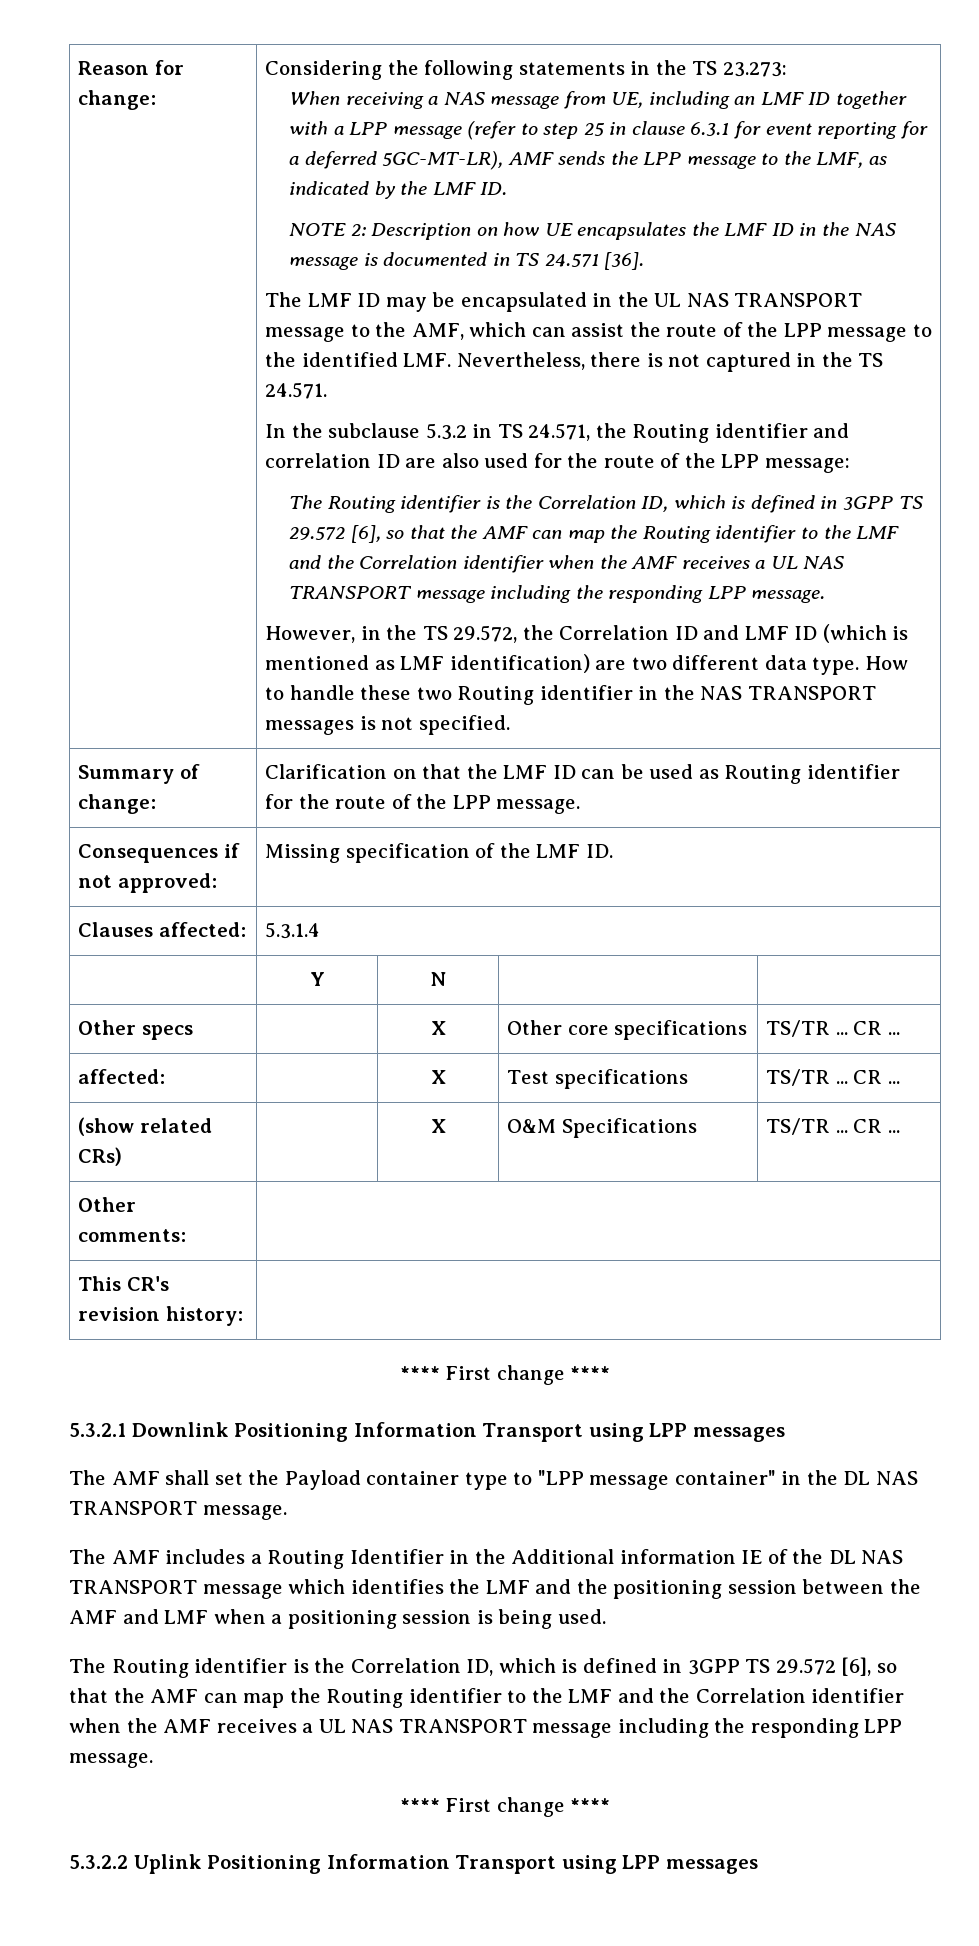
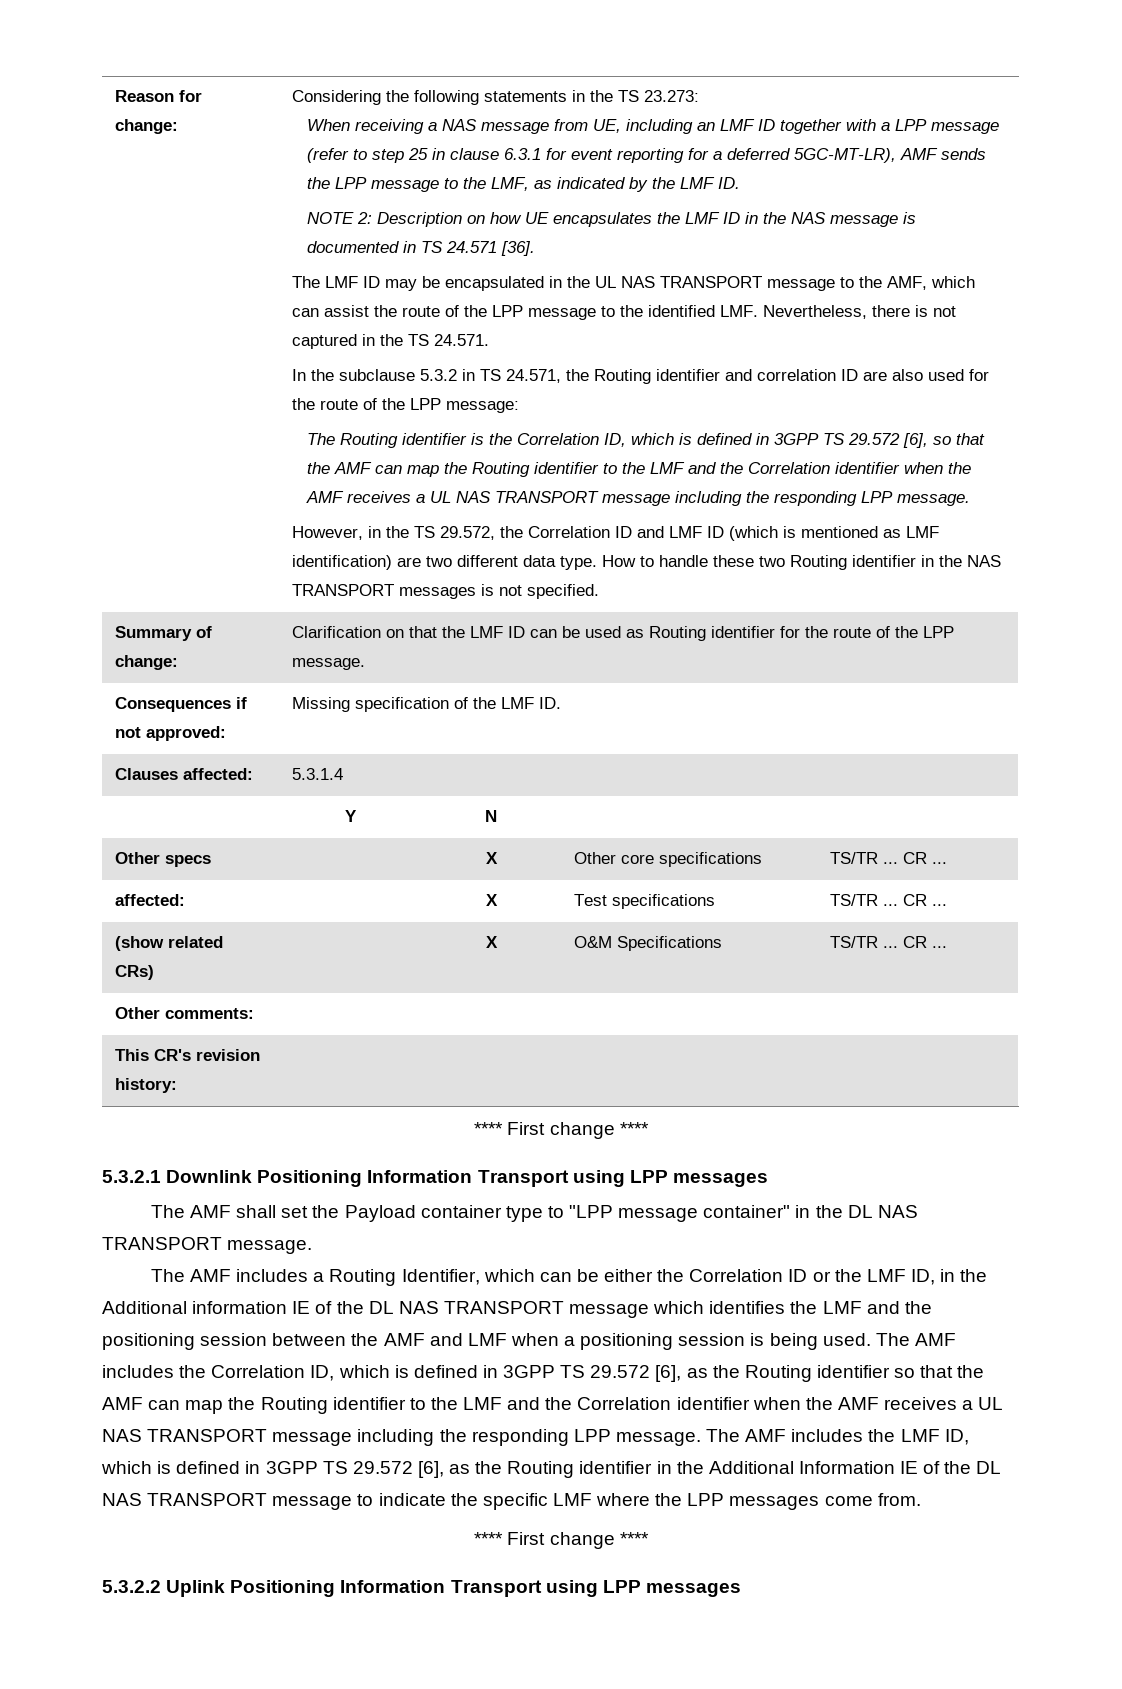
- The AMF includes a Routing Identifier in the Additional information IE of the DL NAS TRANSPORT message which identifies the LMF and the positioning session between the AMF and LMF when a positioning session is being used.
- The Routing identifier is the Correlation ID, which is defined in 3GPP TS 29.572 [6], so that the AMF can map the Routing identifier to the LMF and the Correlation identifier when the AMF receives a UL NAS TRANSPORT message including the responding LPP message.
+ The AMF includes a Routing Identifier, which can be either the Correlation ID or the LMF ID, in the Additional information IE of the DL NAS TRANSPORT message which identifies the LMF and the positioning session between the AMF and LMF when a positioning session is being used. The AMF includes the Correlation ID, which is defined in 3GPP TS 29.572 [6], as the Routing identifier so that the AMF can map the Routing identifier to the LMF and the Correlation identifier when the AMF receives a UL NAS TRANSPORT message including the responding LPP message. The AMF includes the LMF ID, which is defined in 3GPP TS 29.572 [6], as the Routing identifier in the Additional Information IE of the DL NAS TRANSPORT message to indicate the specific LMF where the LPP messages come from.

